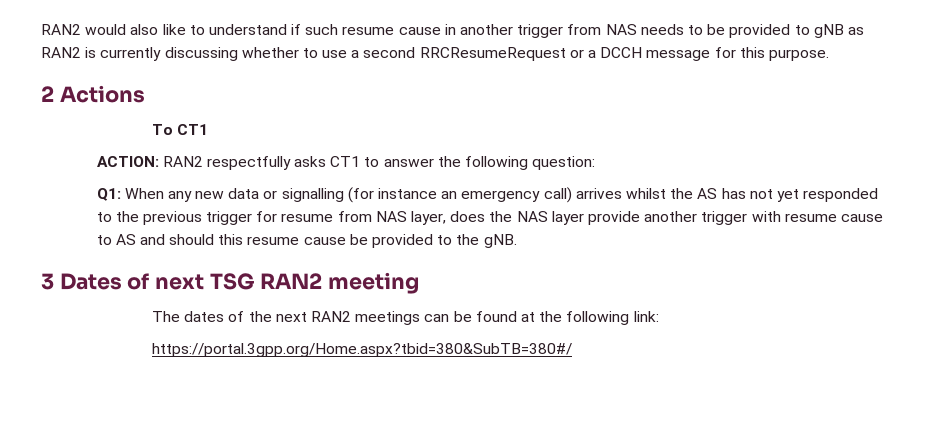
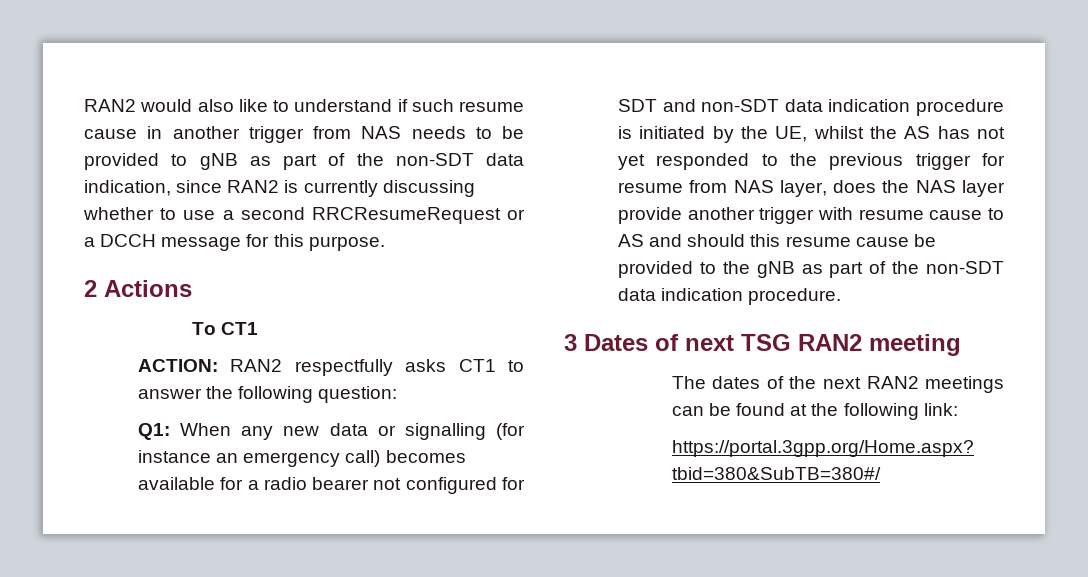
- RAN2 would also like to understand if such resume cause in another trigger from NAS needs to be provided to gNB as RAN2 is currently discussing whether to use a second RRCResumeRequest or a DCCH message for this purpose.
+ RAN2 would also like to understand if such resume cause in another trigger from NAS needs to be provided to gNB as part of the non-SDT data indication, since RAN2 is currently discussing whether to use a second RRCResumeRequest or a DCCH message for this purpose.
- Q1: When any new data or signalling (for instance an emergency call) arrives whilst the AS has not yet responded to the previous trigger for resume from NAS layer, does the NAS layer provide another trigger with resume cause to AS and should this resume cause be provided to the gNB.
+ Q1: When any new data or signalling (for instance an emergency call) becomes available for a radio bearer not configured for SDT and non-SDT data indication procedure is initiated by the UE, whilst the AS has not yet responded to the previous trigger for resume from NAS layer, does the NAS layer provide another trigger with resume cause to AS and should this resume cause be provided to the gNB as part of the non-SDT data indication procedure.

